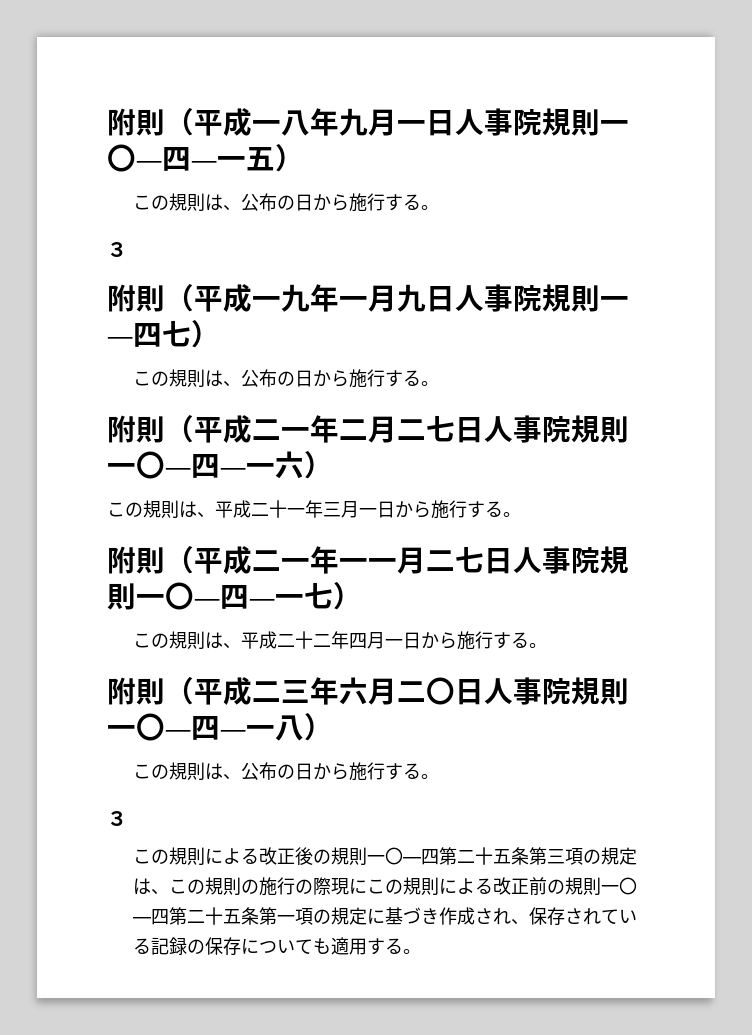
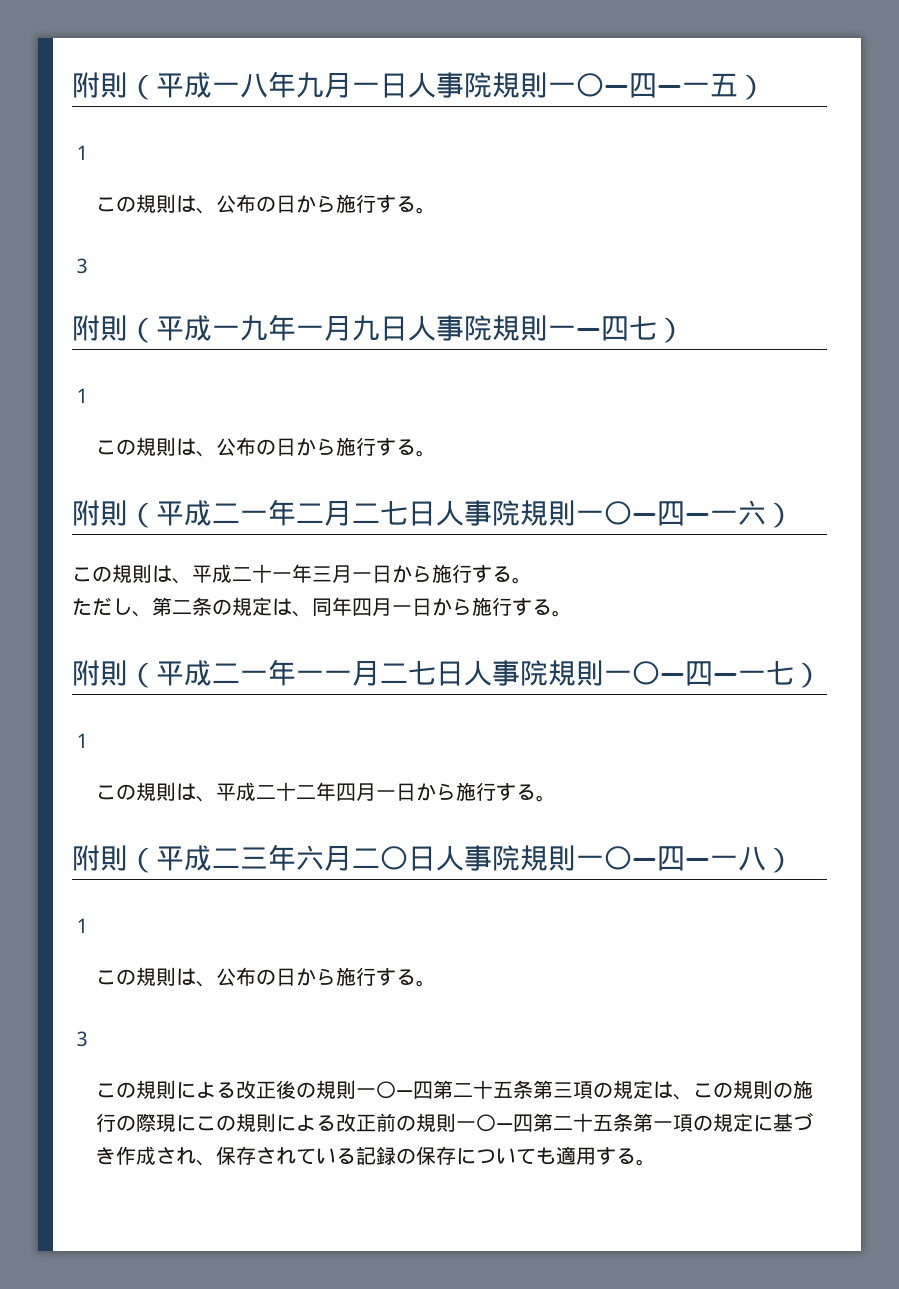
  附則（平成一八年九月一日人事院規則一〇―四―一五）
+ １
  附則（平成一九年一月九日人事院規則一―四七）
+ １
+ ただし、第二条の規定は、同年四月一日から施行する。
  附則（平成二一年一一月二七日人事院規則一〇―四―一七）
+ １
  附則（平成二三年六月二〇日人事院規則一〇―四―一八）
+ １

